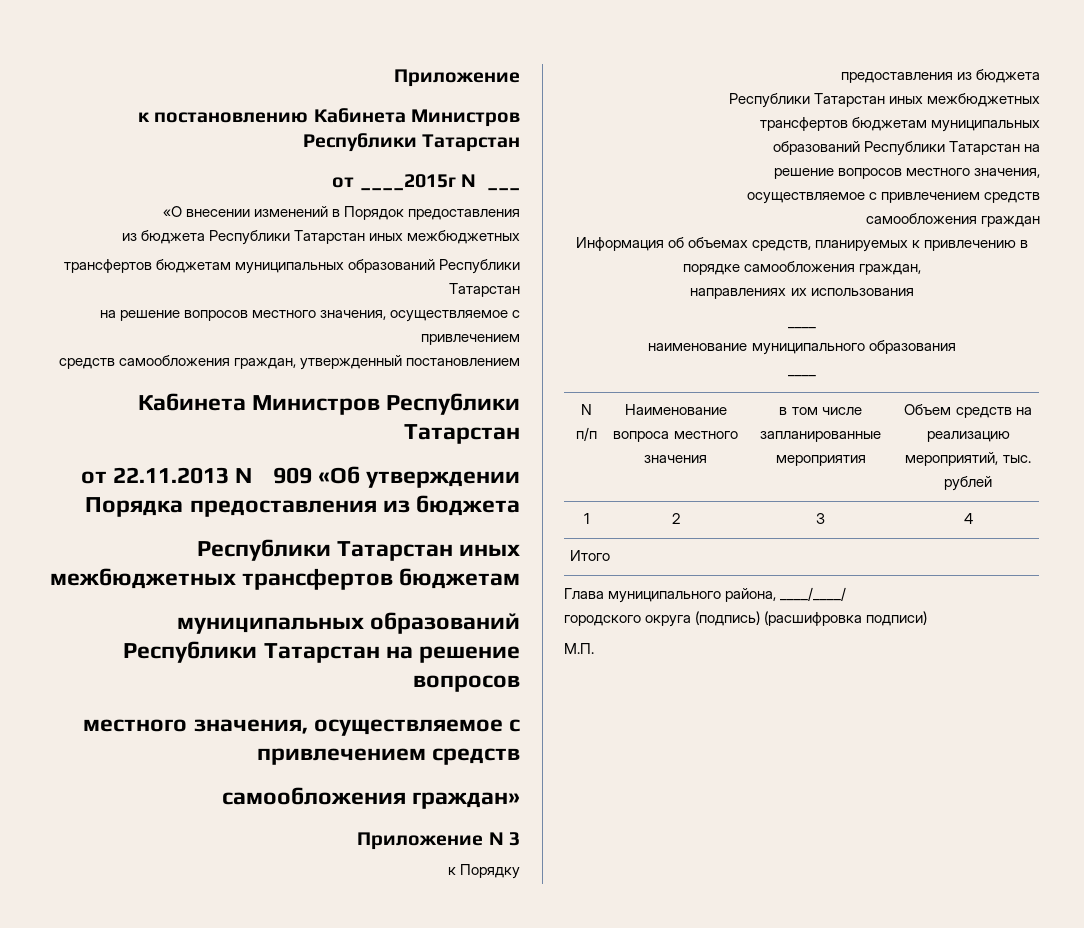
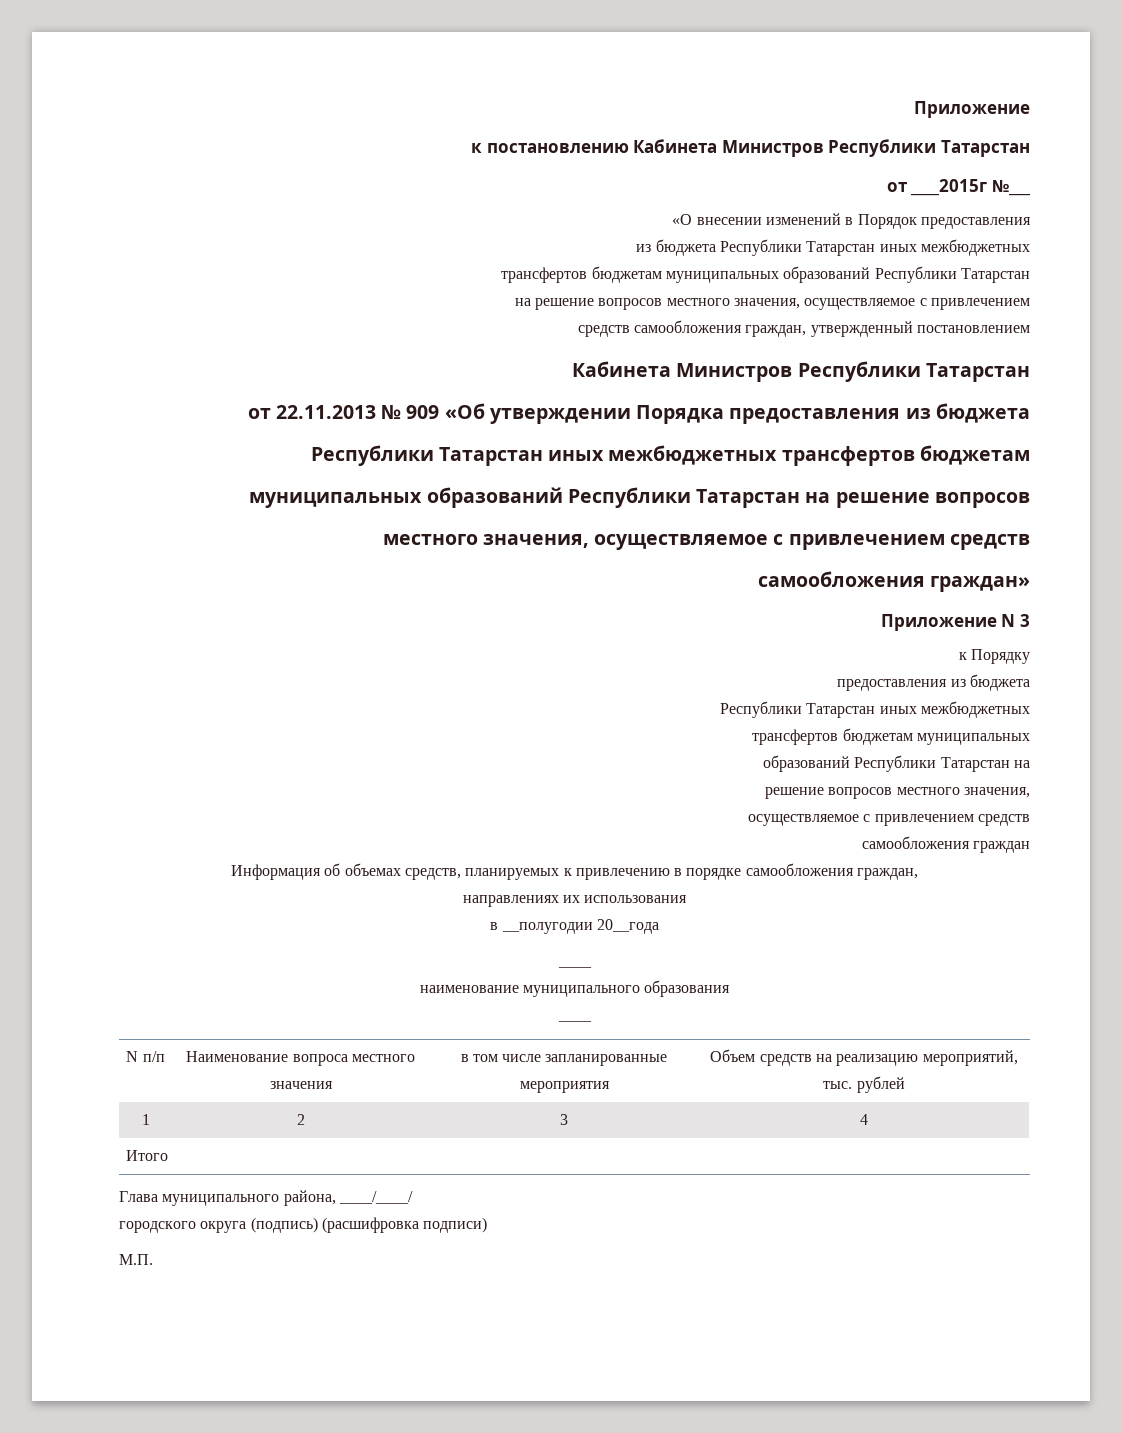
+ в __полугодии 20__года

